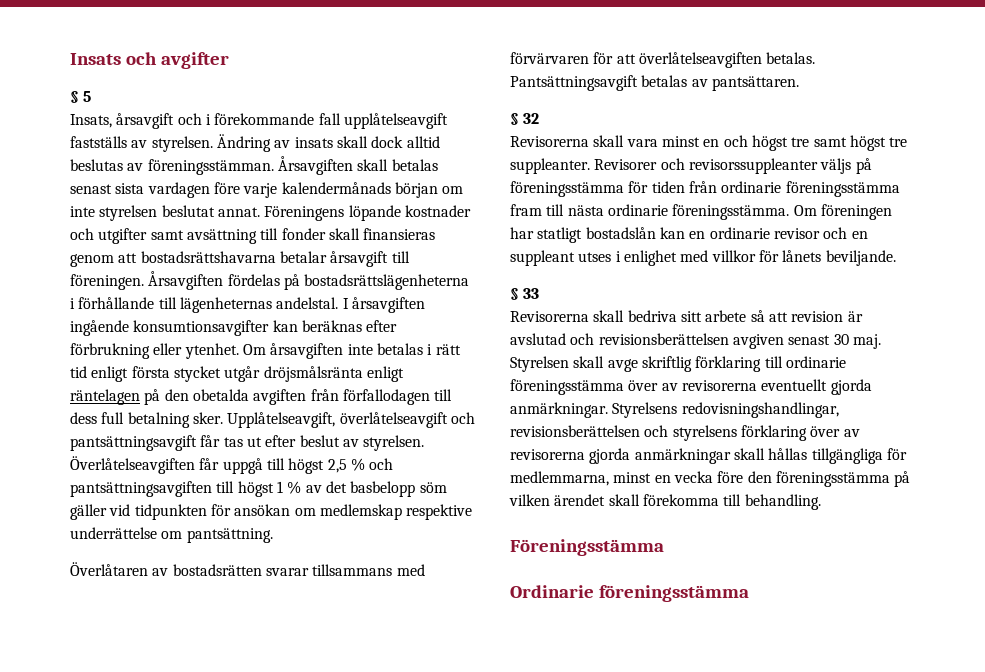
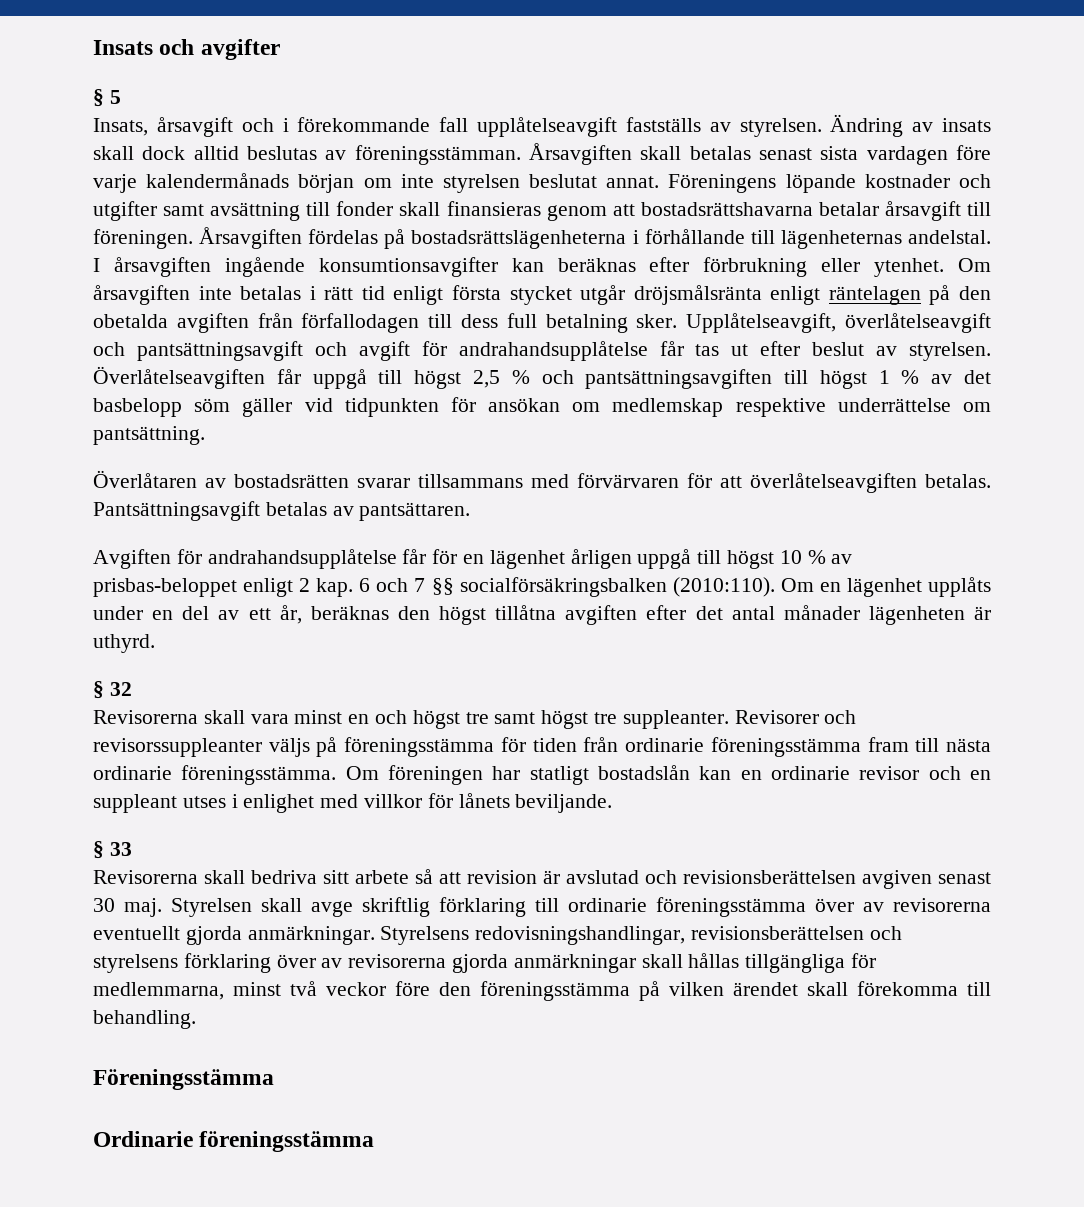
- Upplåtelseavgift, överlåtelseavgift och pantsättningsavgift får tas ut efter beslut av styrelsen.
+ Upplåtelseavgift, överlåtelseavgift och pantsättningsavgift och avgift för andrahandsupplåtelse får tas ut efter beslut av styrelsen.
+ Avgiften för andrahandsupplåtelse får för en lägenhet årligen uppgå till högst 10 % av prisbas-beloppet enligt 2 kap. 6 och 7 §§ socialförsäkringsbalken (2010:110). Om en lägenhet upplåts under en del av ett år, beräknas den högst tillåtna avgiften efter det antal månader lägenheten är uthyrd.
- Styrelsens redovisningshandlingar, revisionsberättelsen och styrelsens förklaring över av revisorerna gjorda anmärkningar skall hållas tillgängliga för medlemmarna, minst en vecka före den föreningsstämma på vilken ärendet skall förekomma till behandling.
+ Styrelsens redovisningshandlingar, revisionsberättelsen och styrelsens förklaring över av revisorerna gjorda anmärkningar skall hållas tillgängliga för medlemmarna, minst två veckor före den föreningsstämma på vilken ärendet skall förekomma till behandling.

